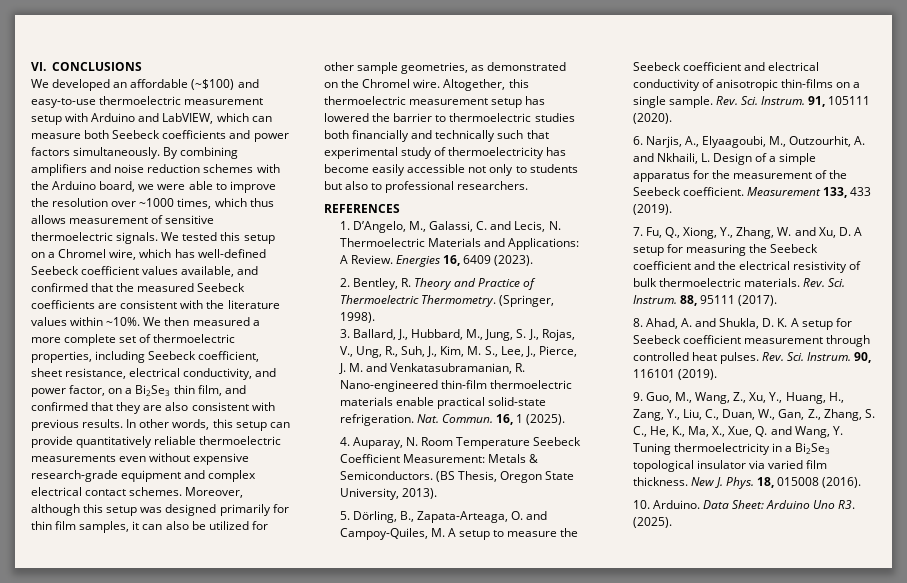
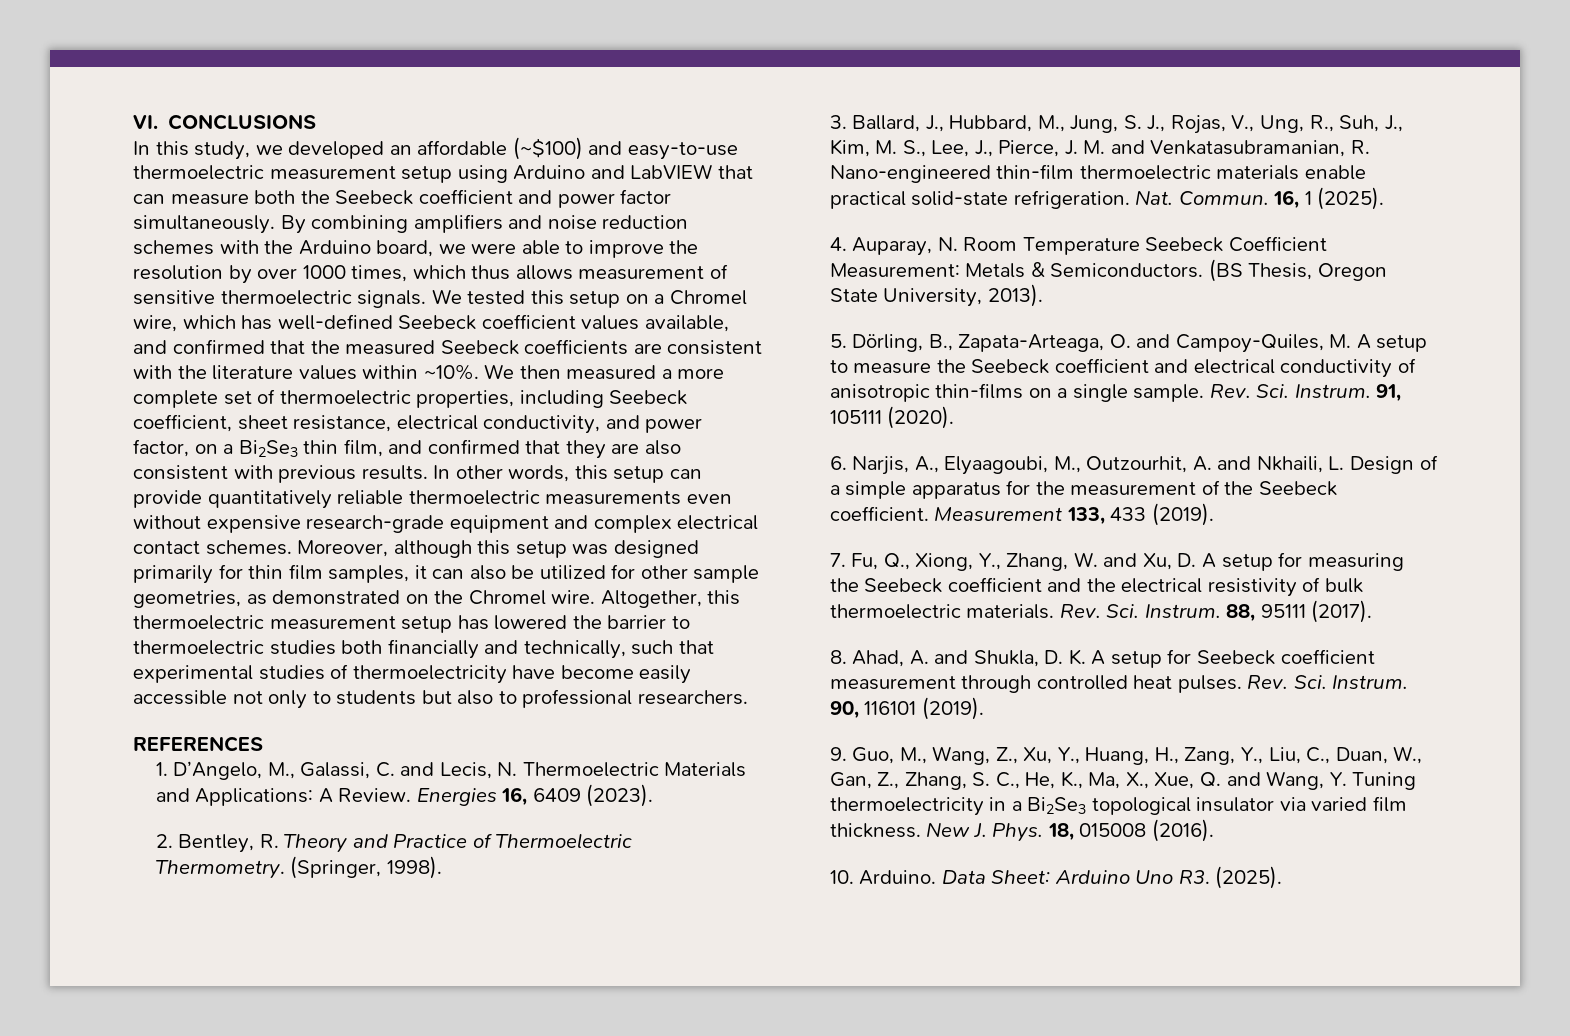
- We developed an affordable (~$100) and easy-to-use thermoelectric measurement setup with Arduino and LabVIEW, which can measure both Seebeck coefficients and power factors simultaneously.
+ In this study, we developed an affordable (~$100) and easy-to-use thermoelectric measurement setup using Arduino and LabVIEW that can measure both the Seebeck coefficient and power factor simultaneously.
- By combining amplifiers and noise reduction schemes with the Arduino board, we were able to improve the resolution over ~1000 times, which thus allows measurement of sensitive thermoelectric signals.
+ By combining amplifiers and noise reduction schemes with the Arduino board, we were able to improve the resolution by over 1000 times, which thus allows measurement of sensitive thermoelectric signals.
- Altogether, this thermoelectric measurement setup has lowered the barrier to thermoelectric studies both financially and technically such that experimental study of thermoelectricity has become easily accessible not only to students but also to professional researchers.
+ Altogether, this thermoelectric measurement setup has lowered the barrier to thermoelectric studies both financially and technically, such that experimental studies of thermoelectricity have become easily accessible not only to students but also to professional researchers.

